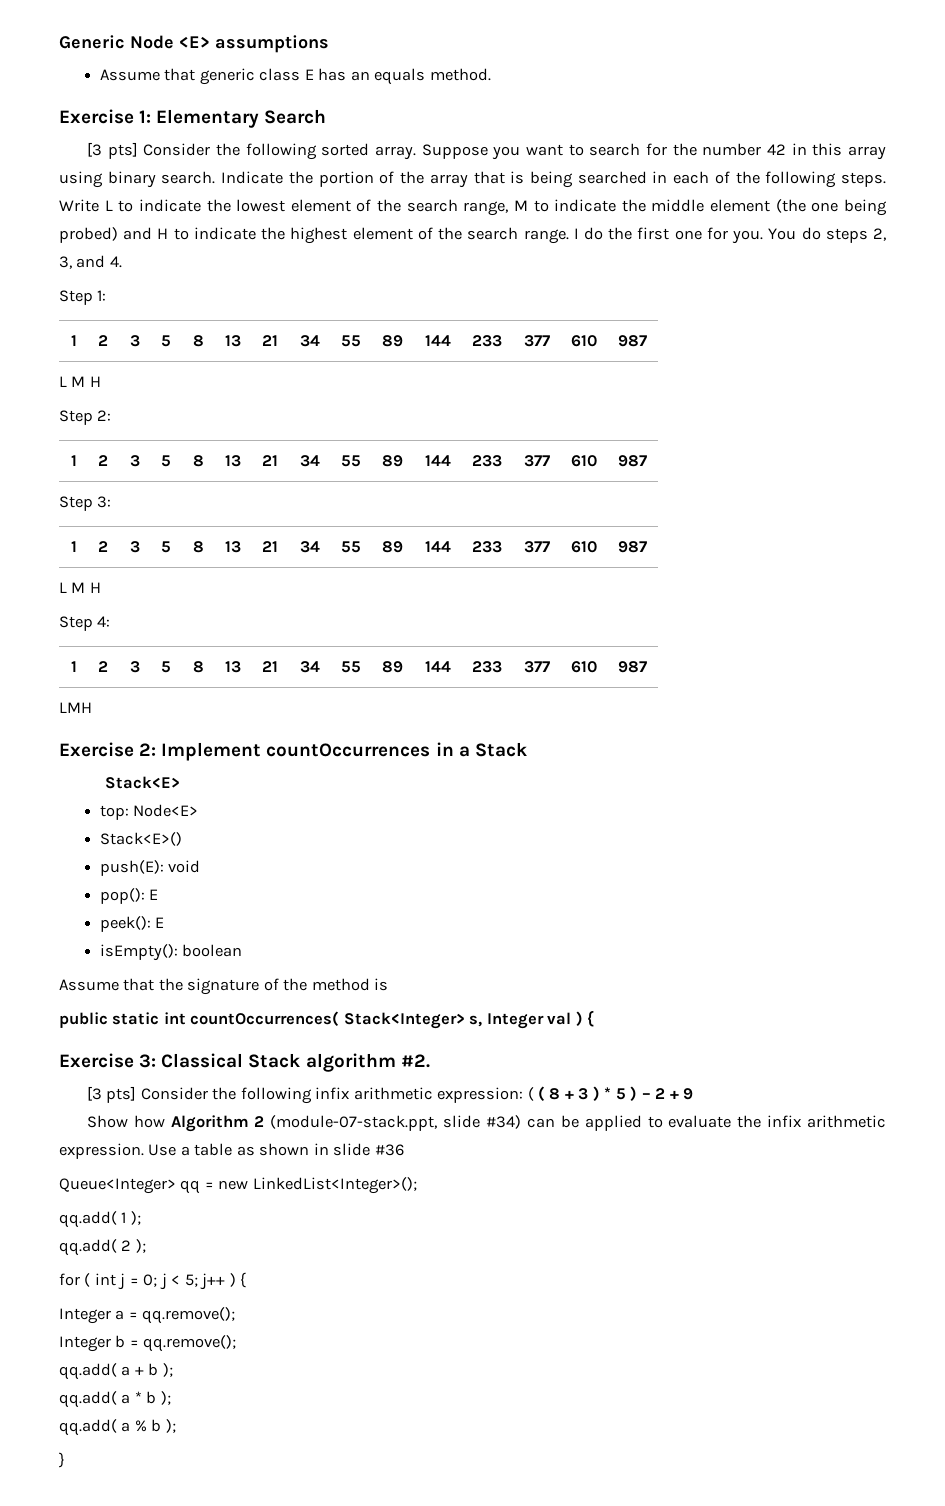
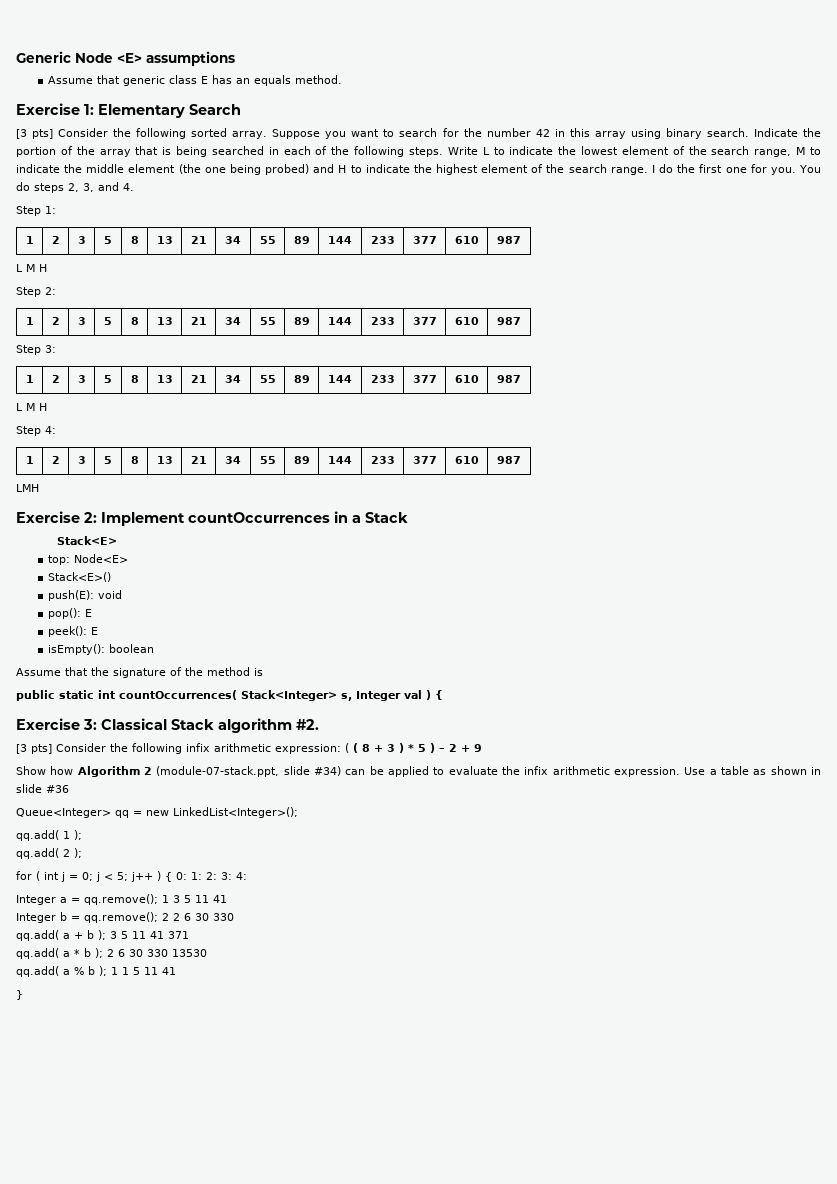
- for ( int j = 0; j < 5; j++ ) {
+ for ( int j = 0; j < 5; j++ ) { 0: 1: 2: 3: 4:
- Integer a = qq.remove();
+ Integer a = qq.remove(); 1 3 5 11 41
- Integer b = qq.remove();
+ Integer b = qq.remove(); 2 2 6 30 330
- qq.add( a + b );
+ qq.add( a + b ); 3 5 11 41 371
- qq.add( a * b );
+ qq.add( a * b ); 2 6 30 330 13530
- qq.add( a % b );
+ qq.add( a % b ); 1 1 5 11 41

